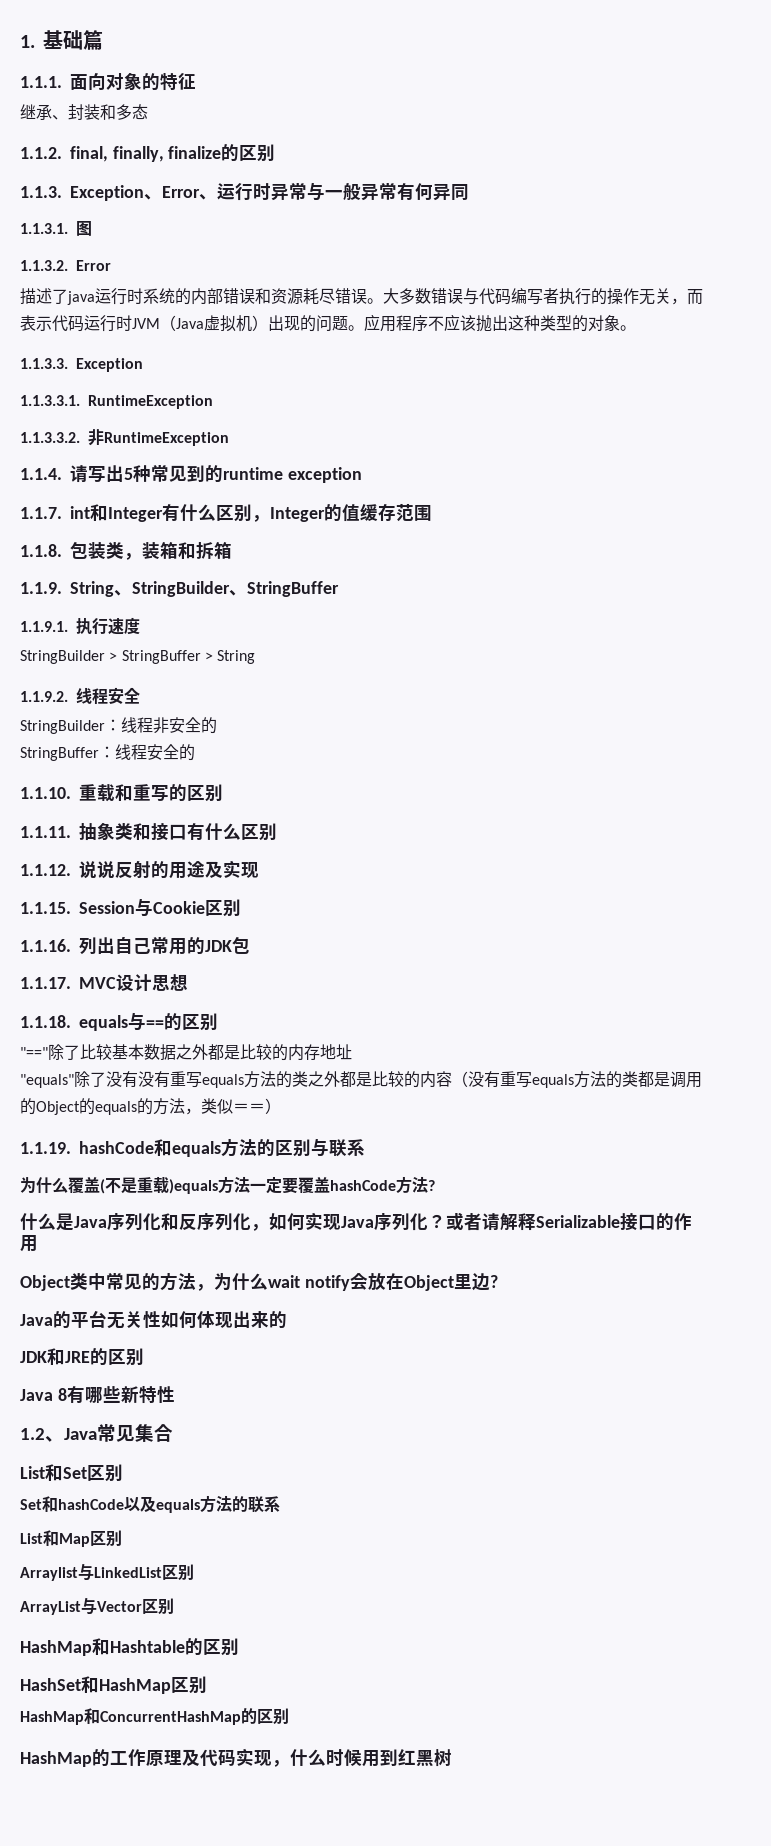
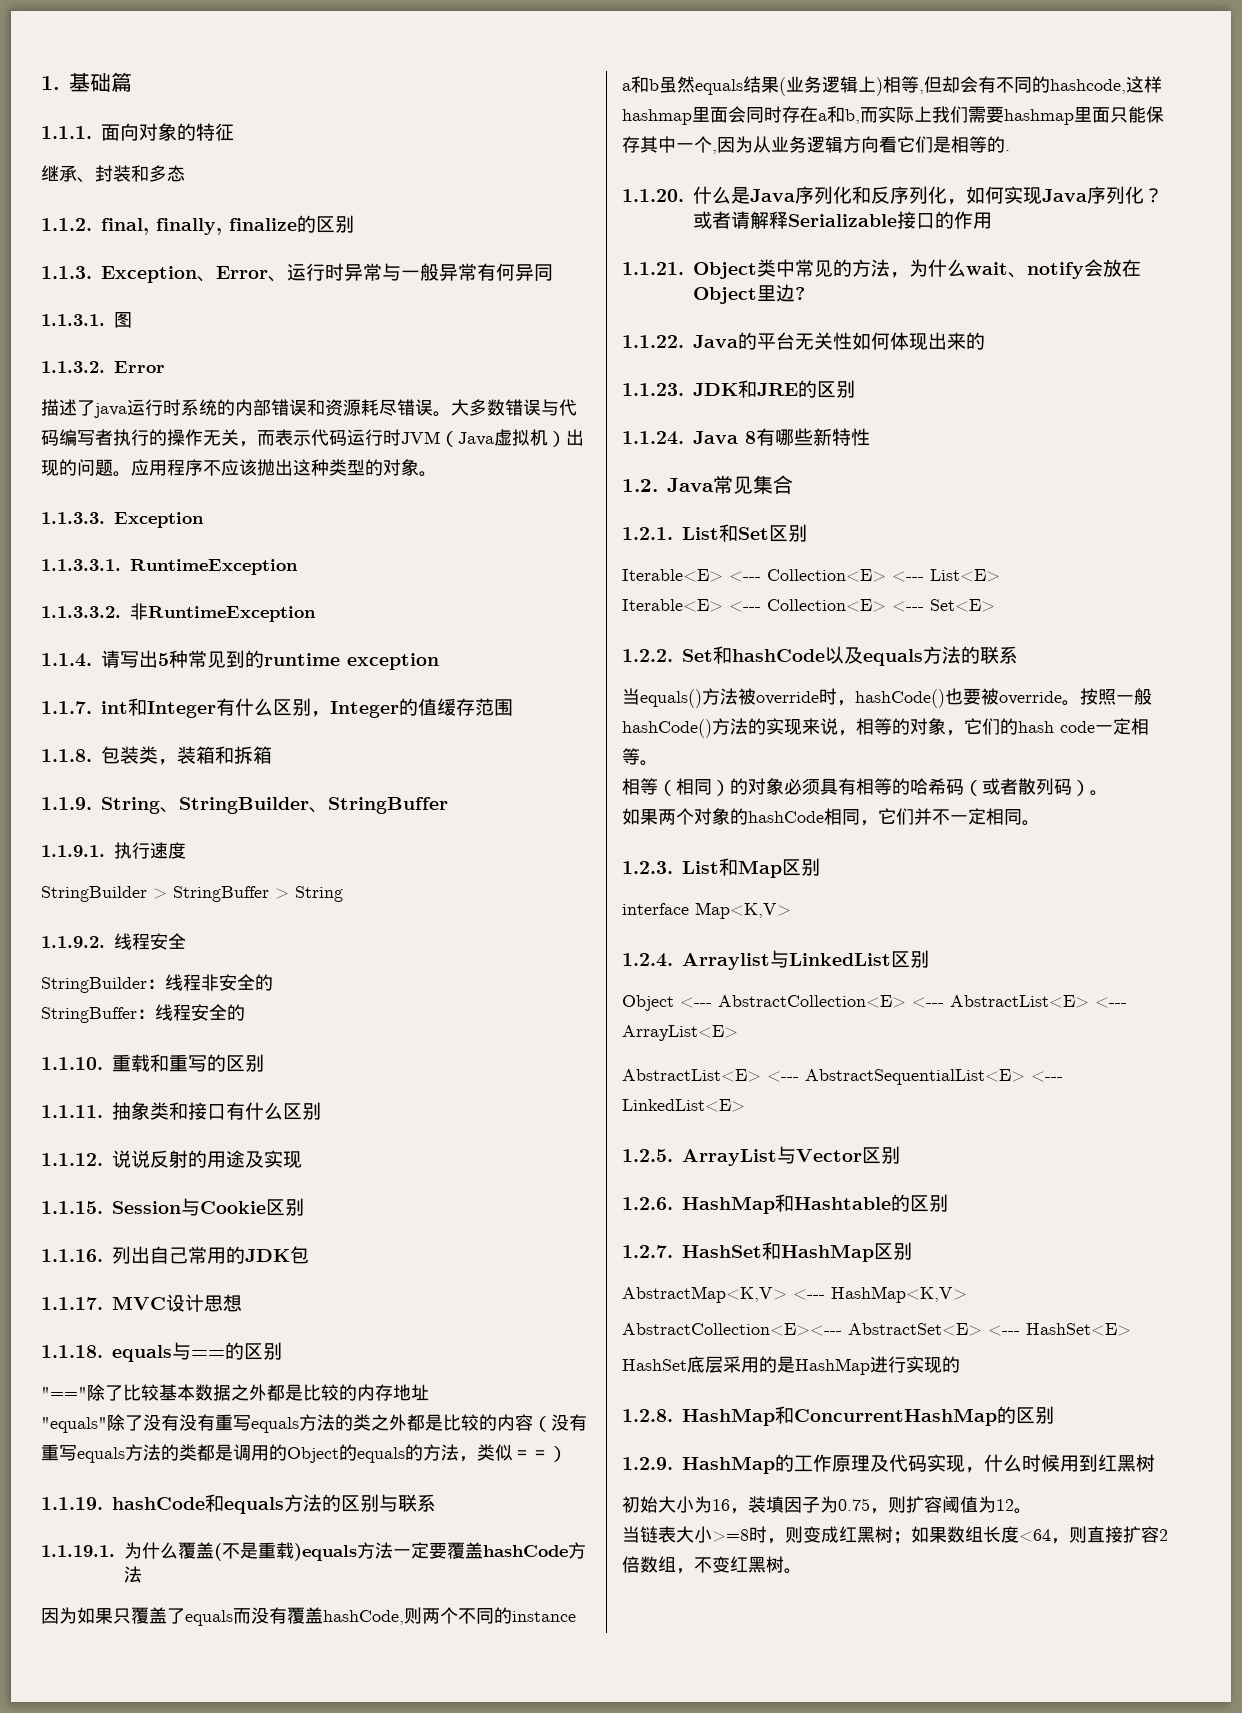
- 为什么覆盖(不是重载)equals方法一定要覆盖hashCode方法?
- 什么是Java序列化和反序列化，如何实现Java序列化？
+ 1.1.19.1.为什么覆盖(不是重载)equals方法一定要覆盖hashCode方法
+ 因为如果只覆盖了equals而没有覆盖hashCode,则两个不同的instance a和b虽然equals结果(业务逻辑上)相等,但却会有不同的hashcode,这样hashmap里面会同时存在a和b,而实际上我们需要hashmap里面只能保存其中一个,因为从业务逻辑方向看它们是相等的.
+ 1.1.20.什么是Java序列化和反序列化，如何实现Java序列化？
- Object类中常见的方法，为什么wait notify会放在Object里边?
+ 1.1.21. Object类中常见的方法，为什么wait、notify会放在Object里边?
- Java的平台无关性如何体现出来的
+ 1.1.22. Java的平台无关性如何体现出来的
- JDK和JRE的区别
+ 1.1.23. JDK和JRE的区别
- Java 8有哪些新特性
+ 1.1.24. Java 8有哪些新特性
- 1.2、Java常见集合
+ 1.2. Java常见集合
- List和Set区别
+ 1.2.1. List和Set区别
- Set和hashCode以及equals方法的联系
+ Iterable<E> <--- Collection<E> <--- List<E>
+ Iterable<E> <--- Collection<E> <--- Set<E>
+ 1.2.2. Set和hashCode以及equals方法的联系
- List和Map区别
+ 当equals()方法被override时，hashCode()也要被override。按照一般hashCode()方法的实现来说，相等的对象，它们的hash code一定相等。
+ 相等（相同）的对象必须具有相等的哈希码（或者散列码）。
+ 如果两个对象的hashCode相同，它们并不一定相同。
+ 1.2.3. List和Map区别
- Arraylist与LinkedList区别
+ interface Map<K,V>
+ 1.2.4. Arraylist与LinkedList区别
- ArrayList与Vector区别
+ Object <--- AbstractCollection<E> <--- AbstractList<E> <--- ArrayList<E>
+ AbstractList<E> <--- AbstractSequentialList<E> <--- LinkedList<E>
+ 1.2.5. ArrayList与Vector区别
- HashMap和Hashtable的区别
+ 1.2.6. HashMap和Hashtable的区别
- HashSet和HashMap区别
+ 1.2.7. HashSet和HashMap区别
- HashMap和ConcurrentHashMap的区别
+ AbstractMap<K,V> <--- HashMap<K,V>
+ AbstractCollection<E><--- AbstractSet<E> <--- HashSet<E>
+ HashSet底层采用的是HashMap进行实现的
+ 1.2.8. HashMap和ConcurrentHashMap的区别
- HashMap的工作原理及代码实现，什么时候用到红黑树
+ 1.2.9. HashMap的工作原理及代码实现，什么时候用到红黑树
+ 初始大小为16，装填因子为0.75，则扩容阈值为12。
+ 当链表大小>=8时，则变成红黑树；如果数组长度<64，则直接扩容2倍数组，不变红黑树。

